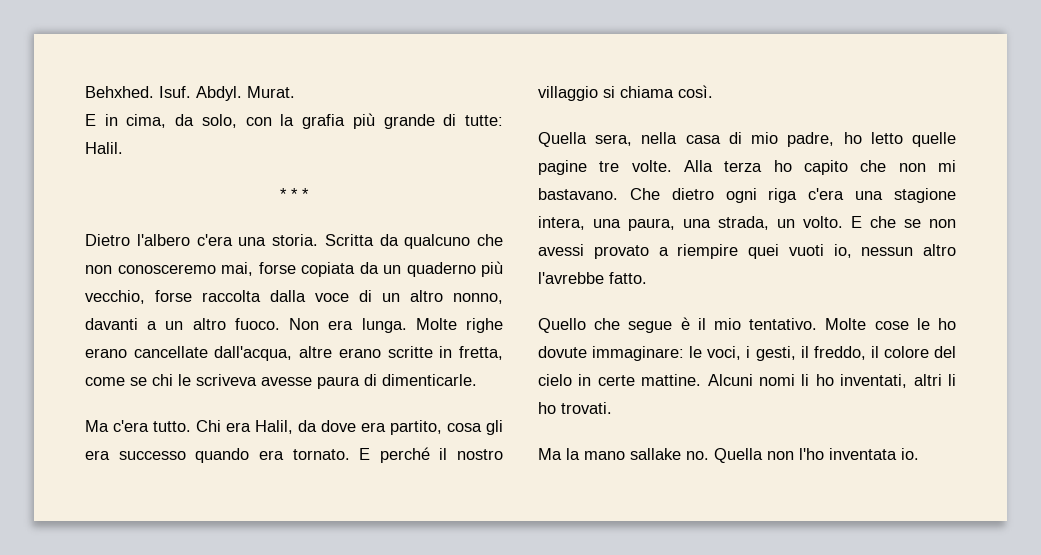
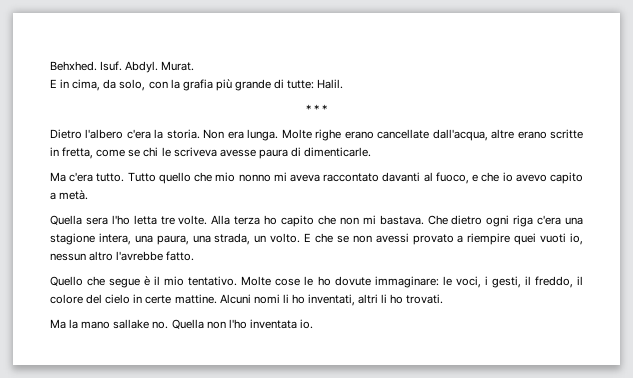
- Dietro l'albero c'era una storia. Scritta da qualcuno che non conosceremo mai, forse copiata da un quaderno più vecchio, forse raccolta dalla voce di un altro nonno, davanti a un altro fuoco.
+ Dietro l'albero c'era la storia.
- Chi era Halil, da dove era partito, cosa gli era successo quando era tornato. E perché il nostro villaggio si chiama così.
- Quella sera, nella casa di mio padre, ho letto quelle pagine tre volte.
+ Tutto quello che mio nonno mi aveva raccontato davanti al fuoco, e che io avevo capito a metà.
+ Quella sera l'ho letta tre volte.
- Alla terza ho capito che non mi bastavano.
+ Alla terza ho capito che non mi bastava.

